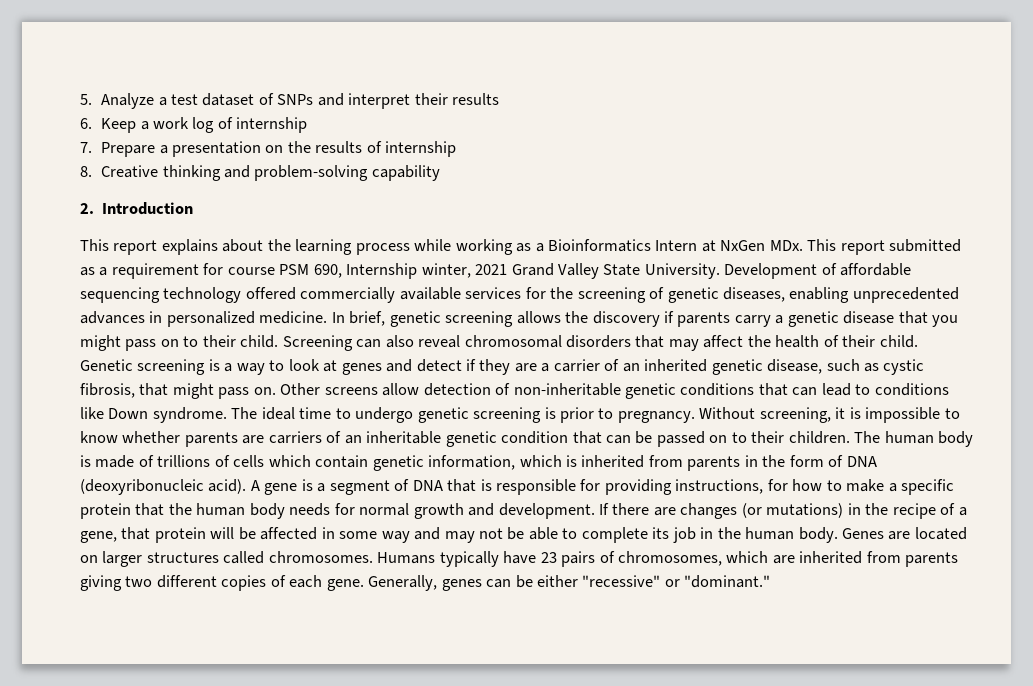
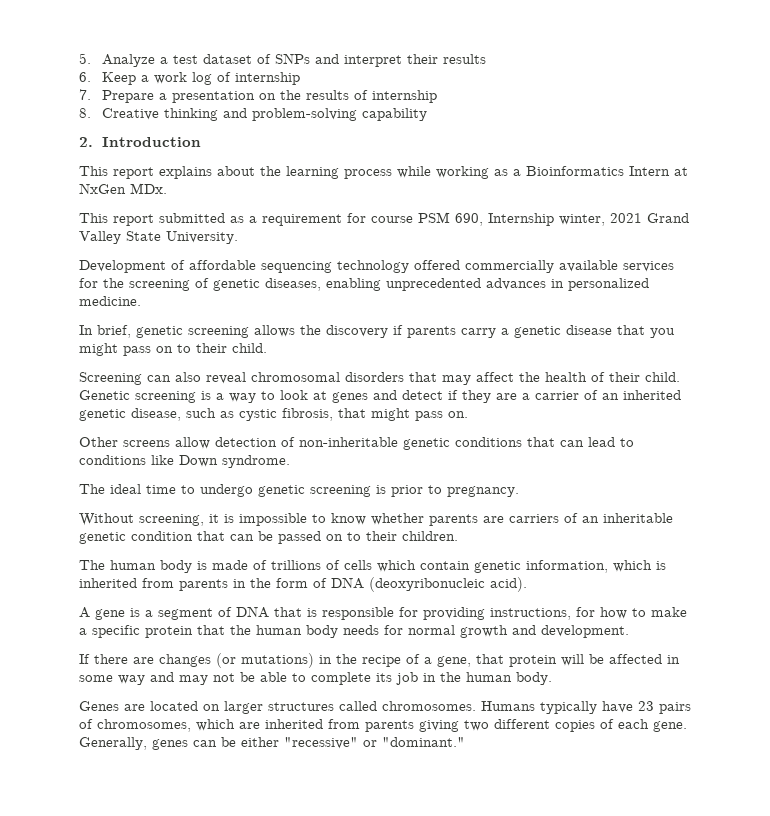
- This report explains about the learning process while working as a Bioinformatics Intern at NxGen MDx. This report submitted as a requirement for course PSM 690, Internship winter, 2021 Grand Valley State University. Development of affordable sequencing technology offered commercially available services for the screening of genetic diseases, enabling unprecedented advances in personalized medicine. In brief, genetic screening allows the discovery if parents carry a genetic disease that you might pass on to their child. Screening can also reveal chromosomal disorders that may affect the health of their child.
+ This report explains about the learning process while working as a Bioinformatics Intern at NxGen MDx.
+ This report submitted as a requirement for course PSM 690, Internship winter, 2021 Grand Valley State University.
+ Development of affordable sequencing technology offered commercially available services for the screening of genetic diseases, enabling unprecedented advances in personalized medicine.
+ In brief, genetic screening allows the discovery if parents carry a genetic disease that you might pass on to their child.
+ Screening can also reveal chromosomal disorders that may affect the health of their child.
- Genetic screening is a way to look at genes and detect if they are a carrier of an inherited genetic disease, such as cystic fibrosis, that might pass on. Other screens allow detection of non-inheritable genetic conditions that can lead to conditions like Down syndrome. The ideal time to undergo genetic screening is prior to pregnancy. Without screening, it is impossible to know whether parents are carriers of an inheritable genetic condition that can be passed on to their children. The human body is made of trillions of cells which contain genetic information, which is inherited from parents in the form of DNA (deoxyribonucleic acid). A gene is a segment of DNA that is responsible for providing instructions, for how to make a specific protein that the human body needs for normal growth and development. If there are changes (or mutations) in the recipe of a gene, that protein will be affected in some way and may not be able to complete its job in the human body. Genes are located on larger structures called chromosomes.
+ Genetic screening is a way to look at genes and detect if they are a carrier of an inherited genetic disease, such as cystic fibrosis, that might pass on.
+ Other screens allow detection of non-inheritable genetic conditions that can lead to conditions like Down syndrome.
+ The ideal time to undergo genetic screening is prior to pregnancy.
+ Without screening, it is impossible to know whether parents are carriers of an inheritable genetic condition that can be passed on to their children.
+ The human body is made of trillions of cells which contain genetic information, which is inherited from parents in the form of DNA (deoxyribonucleic acid).
+ A gene is a segment of DNA that is responsible for providing instructions, for how to make a specific protein that the human body needs for normal growth and development.
+ If there are changes (or mutations) in the recipe of a gene, that protein will be affected in some way and may not be able to complete its job in the human body.
+ Genes are located on larger structures called chromosomes.

